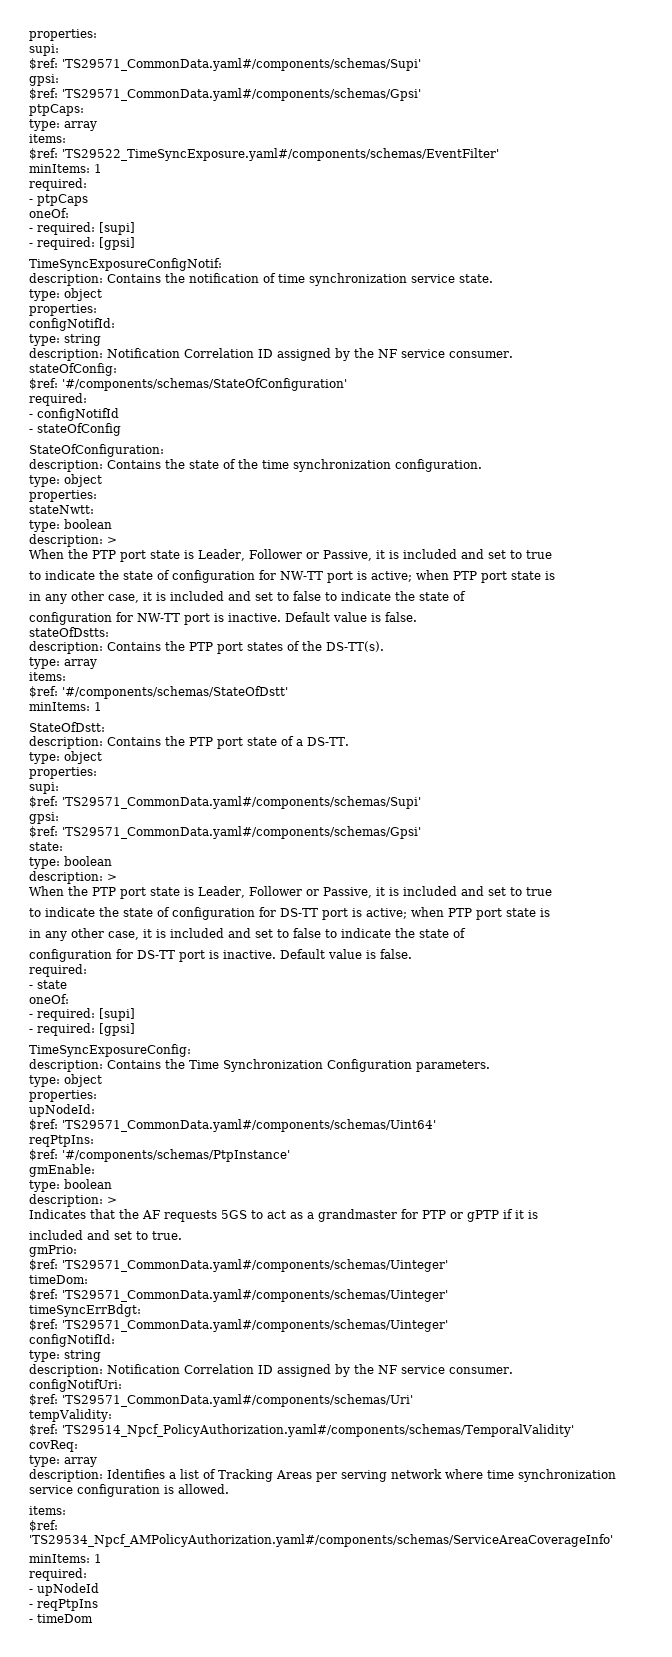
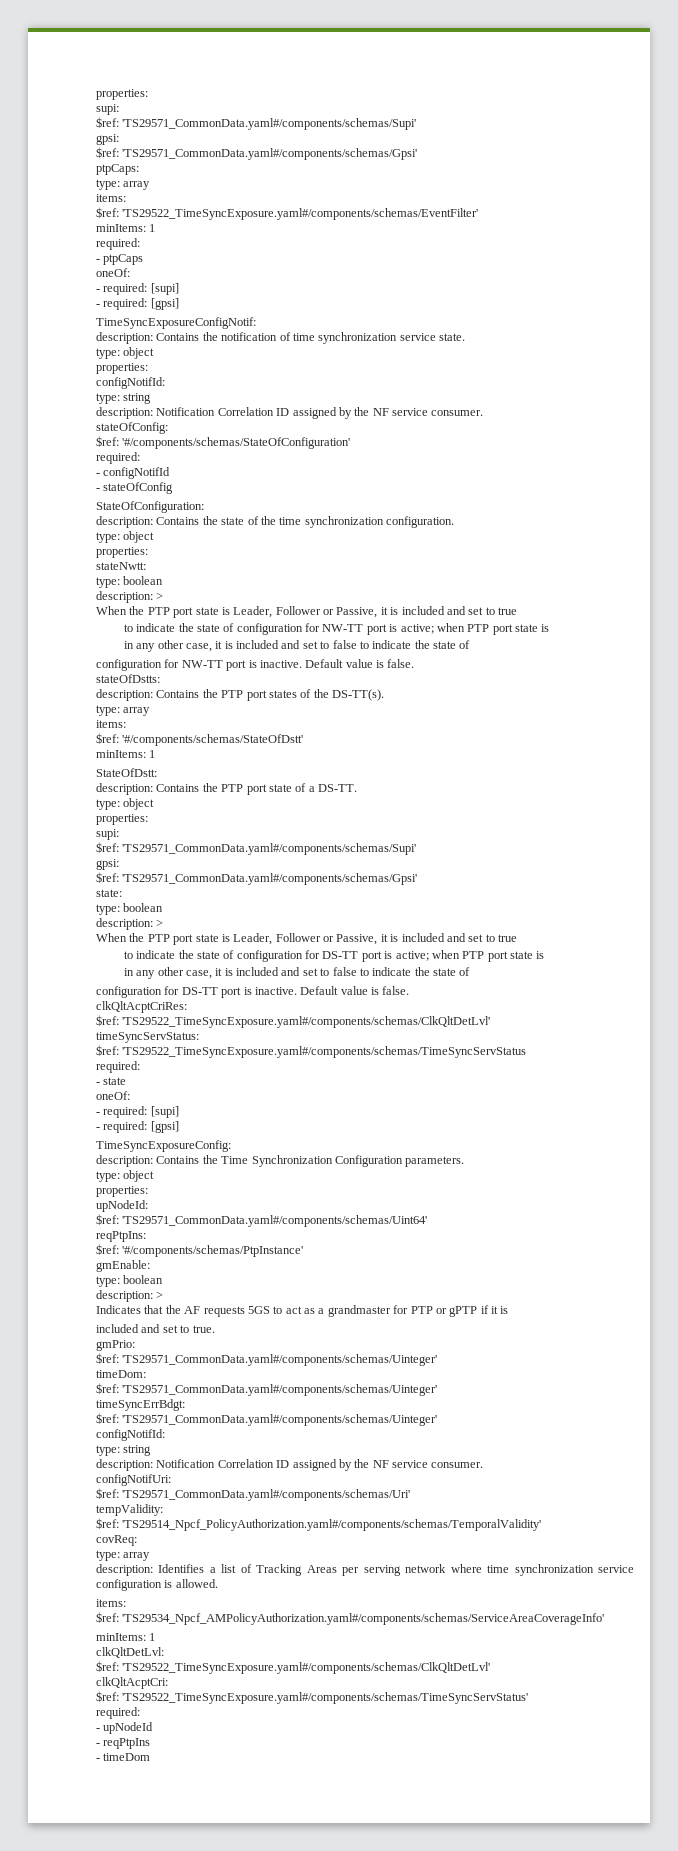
+ clkQltAcptCriRes:
+ $ref: 'TS29522_TimeSyncExposure.yaml#/components/schemas/ClkQltDetLvl'
+ timeSyncServStatus:
+ $ref: 'TS29522_TimeSyncExposure.yaml#/components/schemas/TimeSyncServStatus
+ clkQltDetLvl:
+ $ref: 'TS29522_TimeSyncExposure.yaml#/components/schemas/ClkQltDetLvl'
+ clkQltAcptCri:
+ $ref: 'TS29522_TimeSyncExposure.yaml#/components/schemas/TimeSyncServStatus'

